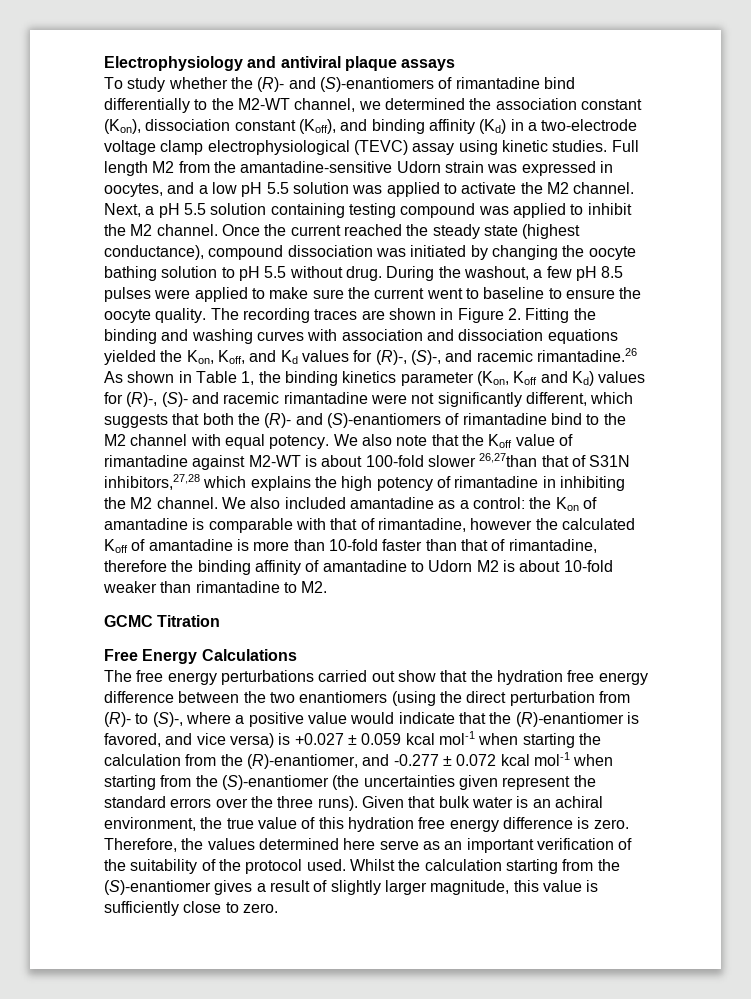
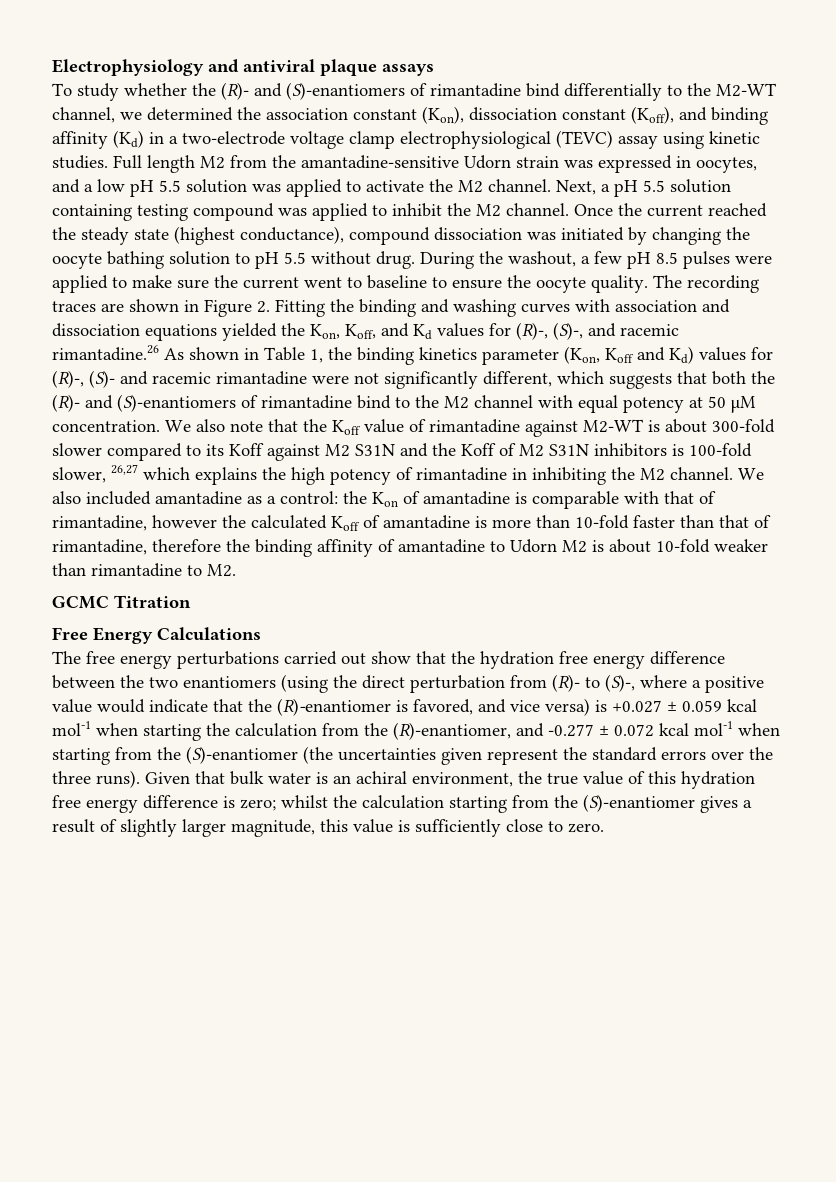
- The recording traces are shown in Figure 2. Fitting the binding and washing curves with association and dissociation equations yielded the Kon, Koff, and Kd values for (R)-, (S)-, and racemic rimantadine.26 As shown in Table 1, the binding kinetics parameter (Kon, Koff and Kd) values for (R)-, (S)- and racemic rimantadine were not significantly different, which suggests that both the (R)- and (S)-enantiomers of rimantadine bind to the M2 channel with equal potency.
+ The recording traces are shown in Figure 2. Fitting the binding and washing curves with association and dissociation equations yielded the Kon, Koff, and Kd values for (R)-, (S)-, and racemic rimantadine.26 As shown in Table 1, the binding kinetics parameter (Kon, Koff and Kd) values for (R)-, (S)- and racemic rimantadine were not significantly different, which suggests that both the (R)- and (S)-enantiomers of rimantadine bind to the M2 channel with equal potency at 50 μΜ concentration.
- We also note that the Koff value of rimantadine against M2-WT is about 100-fold slower 26,27than that of S31N inhibitors,27,28 which explains the high potency of rimantadine in inhibiting the M2 channel.
+ We also note that the Koff value of rimantadine against M2-WT is about 300-fold slower compared to its Koff against M2 S31N and the Koff of M2 S31N inhibitors is 100-fold slower, 26,27 which explains the high potency of rimantadine in inhibiting the M2 channel.
- Given that bulk water is an achiral environment, the true value of this hydration free energy difference is zero. Therefore, the values determined here serve as an important verification of the suitability of the protocol used. Whilst the calculation starting from the (S)-enantiomer gives a result of slightly larger magnitude, this value is sufficiently close to zero.
+ Given that bulk water is an achiral environment, the true value of this hydration free energy difference is zero; whilst the calculation starting from the (S)-enantiomer gives a result of slightly larger magnitude, this value is sufficiently close to zero.

